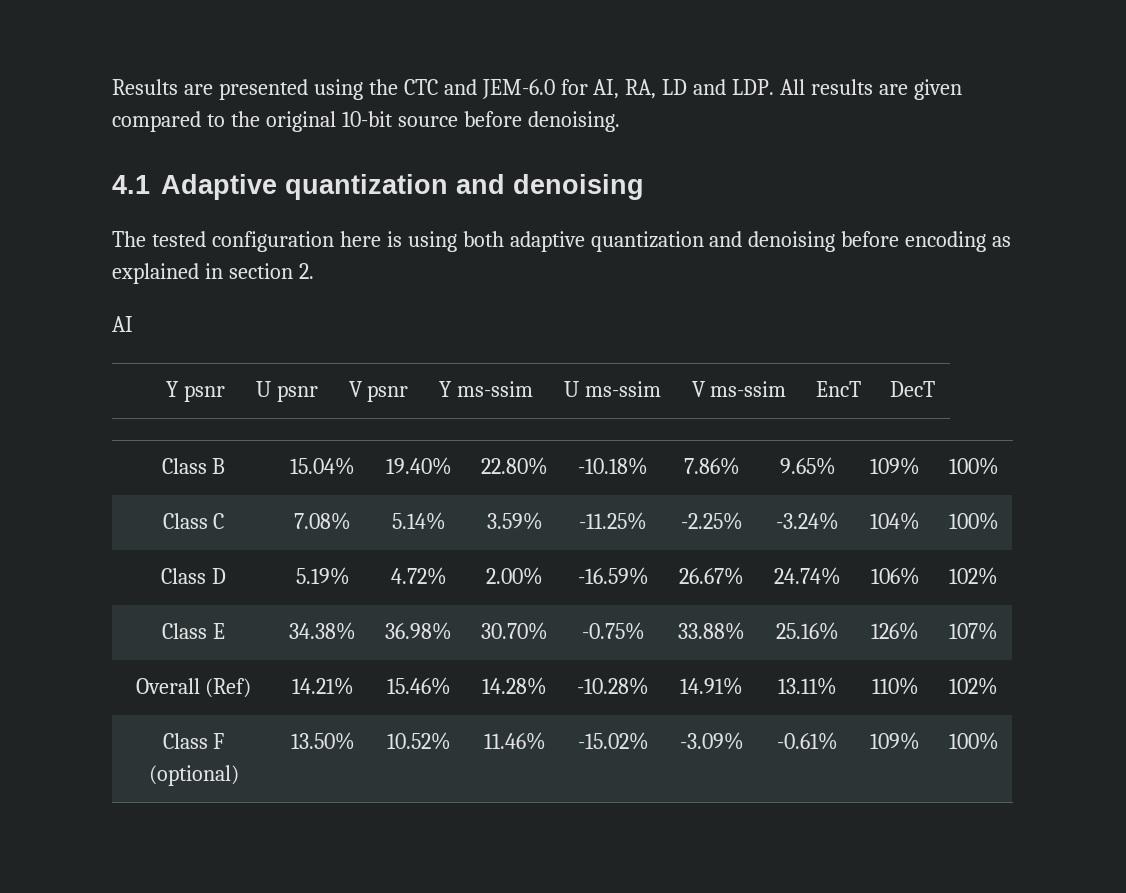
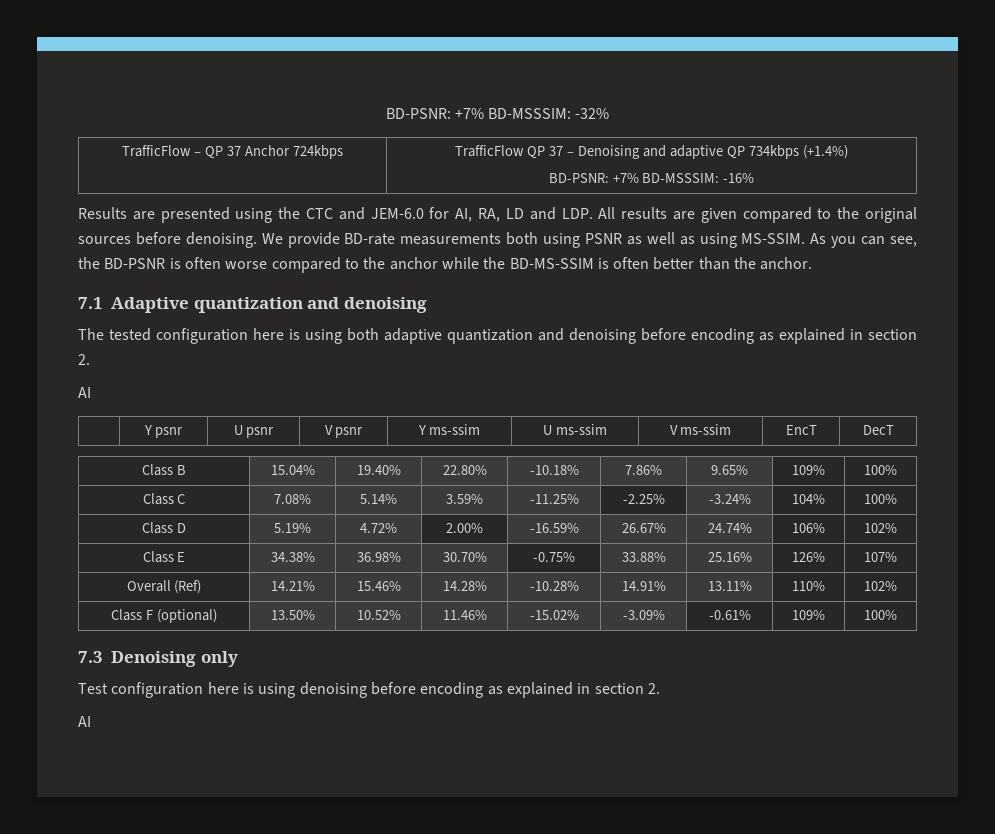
+ BD-PSNR: +7% BD-MSSSIM: -32%
+ TrafficFlow – QP 37 Anchor 724kbps | TrafficFlow QP 37 – Denoising and adaptive QP 734kbps (+1.4%)
+ BD-PSNR: +7% BD-MSSSIM: -16%
- Results are presented using the CTC and JEM-6.0 for AI, RA, LD and LDP. All results are given compared to the original 10-bit source before denoising.
- 4.1 Adaptive quantization and denoising
+ Results are presented using the CTC and JEM-6.0 for AI, RA, LD and LDP. All results are given compared to the original sources before denoising. We provide BD-rate measurements both using PSNR as well as using MS-SSIM. As you can see, the BD-PSNR is often worse compared to the anchor while the BD-MS-SSIM is often better than the anchor.
+ 7.1 Adaptive quantization and denoising
+ 7.3 Denoising only
+ Test configuration here is using denoising before encoding as explained in section 2.
+ AI

